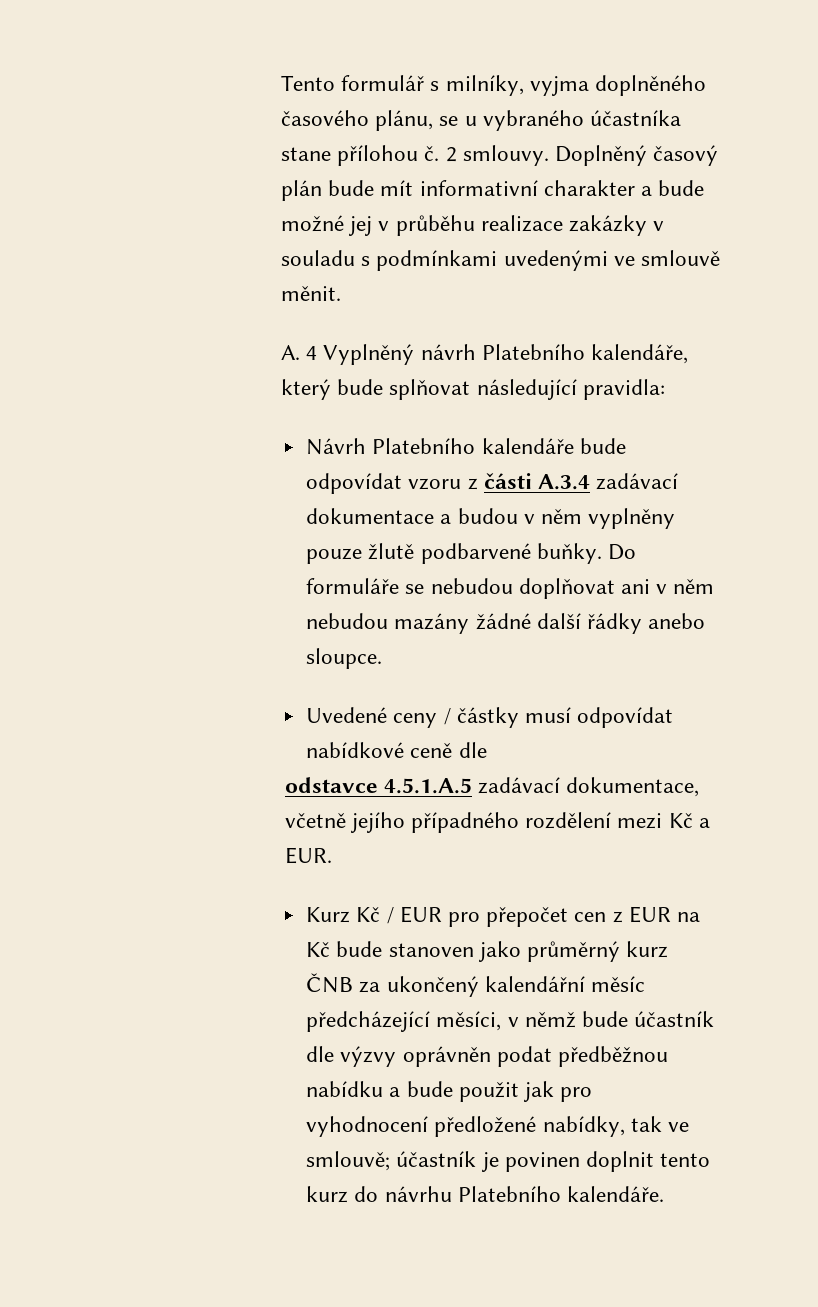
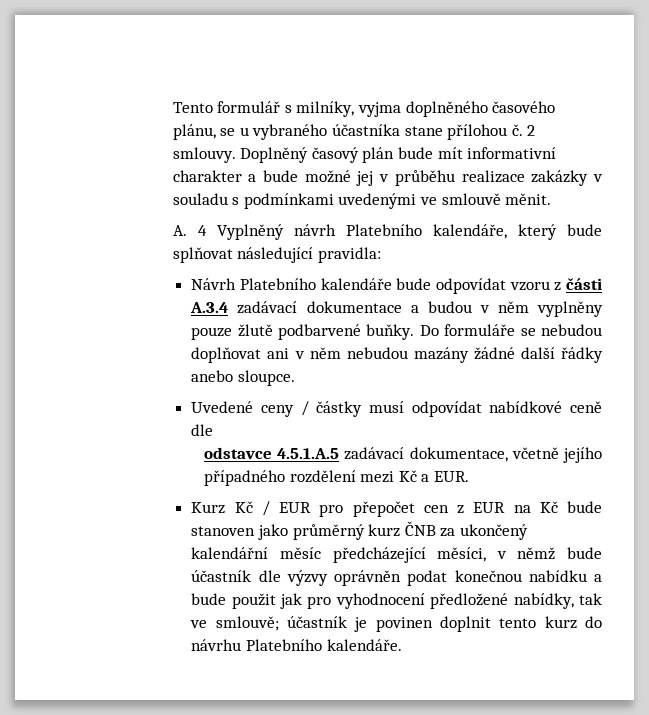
- Kurz Kč / EUR pro přepočet cen z EUR na Kč bude stanoven jako průměrný kurz ČNB za ukončený kalendářní měsíc předcházející měsíci, v němž bude účastník dle výzvy oprávněn podat předběžnou nabídku a bude použit jak pro vyhodnocení předložené nabídky, tak ve smlouvě; účastník je povinen doplnit tento kurz do návrhu Platebního kalendáře.
+ Kurz Kč / EUR pro přepočet cen z EUR na Kč bude stanoven jako průměrný kurz ČNB za ukončený kalendářní měsíc předcházející měsíci, v němž bude účastník dle výzvy oprávněn podat konečnou nabídku a bude použit jak pro vyhodnocení předložené nabídky, tak ve smlouvě; účastník je povinen doplnit tento kurz do návrhu Platebního kalendáře.

